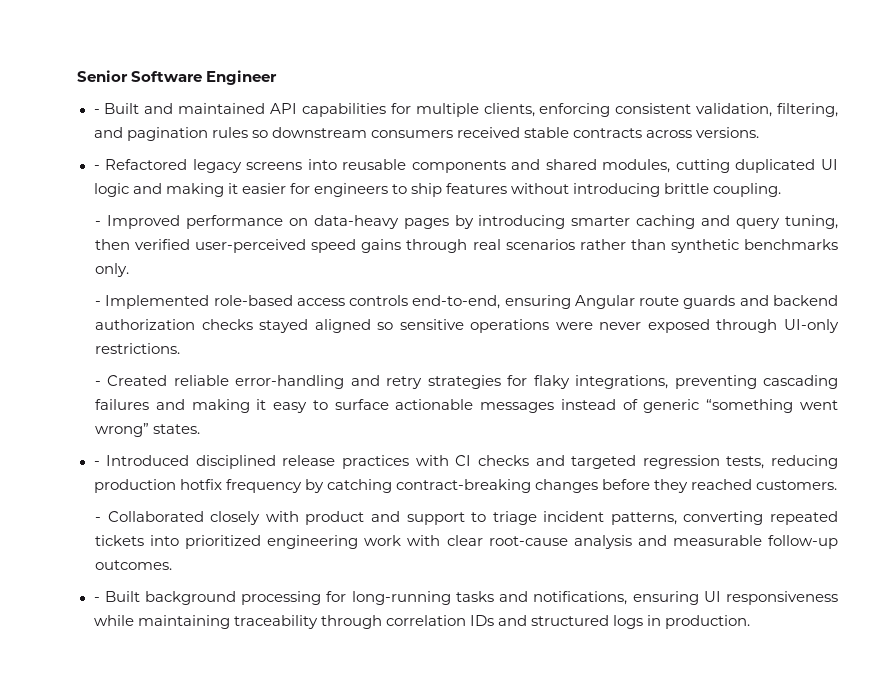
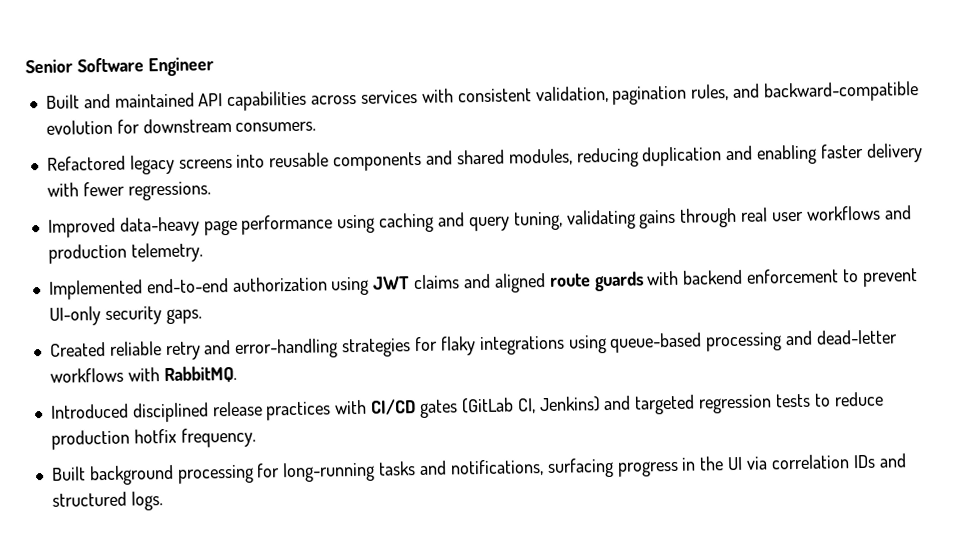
- - Built and maintained API capabilities for multiple clients, enforcing consistent validation, filtering, and pagination rules so downstream consumers received stable contracts across versions.
- - Refactored legacy screens into reusable components and shared modules, cutting duplicated UI logic and making it easier for engineers to ship features without introducing brittle coupling.
- - Improved performance on data-heavy pages by introducing smarter caching and query tuning, then verified user-perceived speed gains through real scenarios rather than synthetic benchmarks only.
- - Implemented role-based access controls end-to-end, ensuring Angular route guards and backend authorization checks stayed aligned so sensitive operations were never exposed through UI-only restrictions.
- - Created reliable error-handling and retry strategies for flaky integrations, preventing cascading failures and making it easy to surface actionable messages instead of generic “something went wrong” states.
- - Introduced disciplined release practices with CI checks and targeted regression tests, reducing production hotfix frequency by catching contract-breaking changes before they reached customers.
- - Collaborated closely with product and support to triage incident patterns, converting repeated tickets into prioritized engineering work with clear root-cause analysis and measurable follow-up outcomes.
- - Built background processing for long-running tasks and notifications, ensuring UI responsiveness while maintaining traceability through correlation IDs and structured logs in production.
+ Built and maintained API capabilities across services with consistent validation, pagination rules, and backward-compatible evolution for downstream consumers.
+ Refactored legacy screens into reusable components and shared modules, reducing duplication and enabling faster delivery with fewer regressions.
+ Improved data-heavy page performance using caching and query tuning, validating gains through real user workflows and production telemetry.
+ Implemented end-to-end authorization using JWT claims and aligned route guards with backend enforcement to prevent UI-only security gaps.
+ Created reliable retry and error-handling strategies for flaky integrations using queue-based processing and dead-letter workflows with RabbitMQ.
+ Introduced disciplined release practices with CI/CD gates (GitLab CI, Jenkins) and targeted regression tests to reduce production hotfix frequency.
+ Built background processing for long-running tasks and notifications, surfacing progress in the UI via correlation IDs and structured logs.

